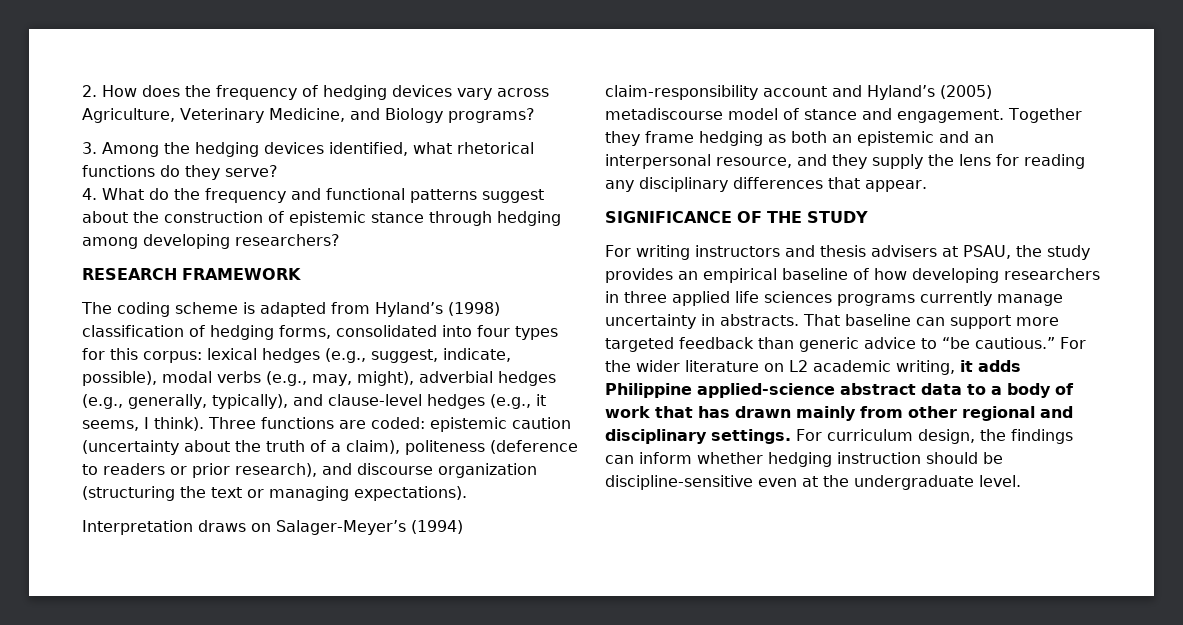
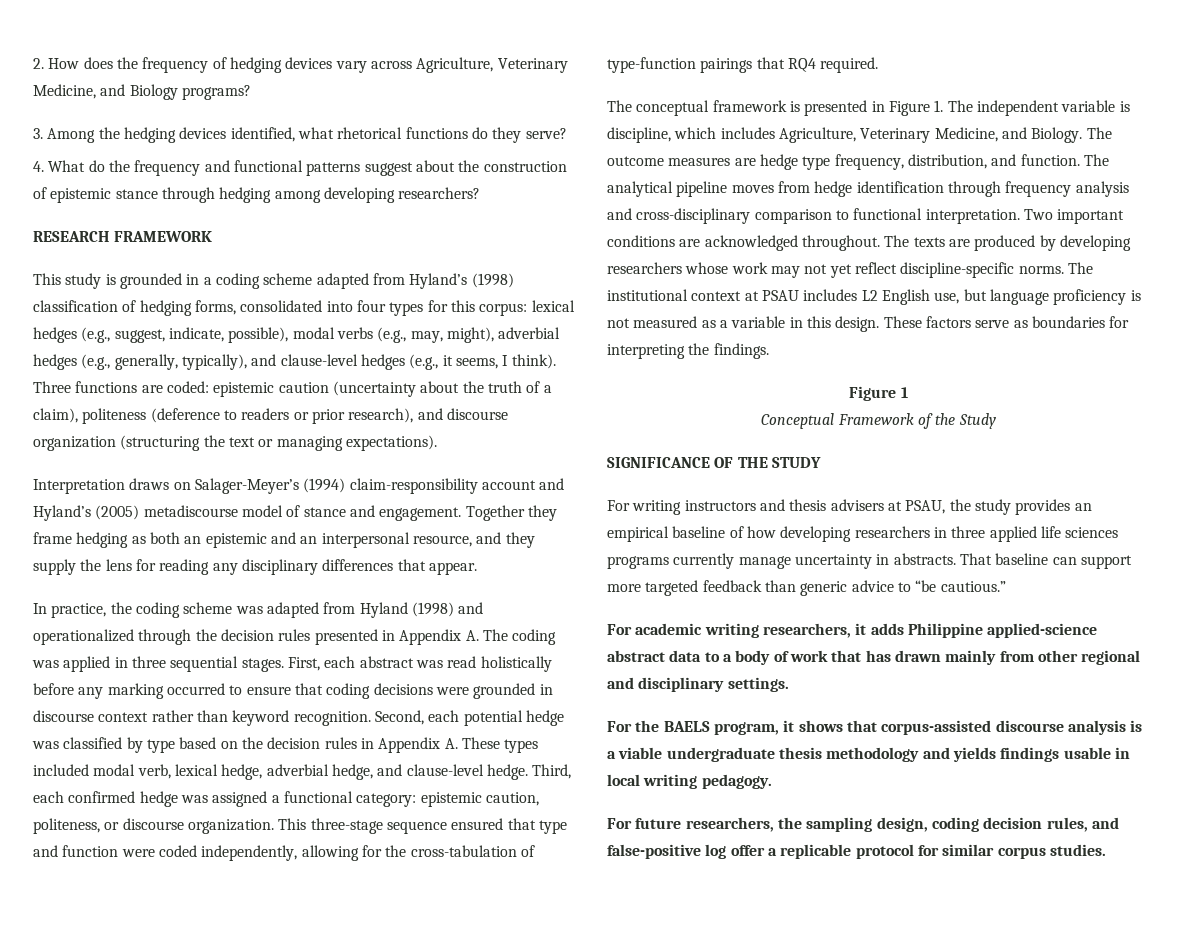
- The coding scheme is adapted from Hyland’s (1998) classification of hedging forms, consolidated into four types for this corpus: lexical hedges (e.g., suggest, indicate, possible), modal verbs (e.g., may, might), adverbial hedges (e.g., generally, typically), and clause-level hedges (e.g., it seems, I think).
+ This study is grounded in a coding scheme adapted from Hyland’s (1998) classification of hedging forms, consolidated into four types for this corpus: lexical hedges (e.g., suggest, indicate, possible), modal verbs (e.g., may, might), adverbial hedges (e.g., generally, typically), and clause-level hedges (e.g., it seems, I think).
+ In practice, the coding scheme was adapted from Hyland (1998) and operationalized through the decision rules presented in Appendix A. The coding was applied in three sequential stages. First, each abstract was read holistically before any marking occurred to ensure that coding decisions were grounded in discourse context rather than keyword recognition. Second, each potential hedge was classified by type based on the decision rules in Appendix A. These types included modal verb, lexical hedge, adverbial hedge, and clause-level hedge. Third, each confirmed hedge was assigned a functional category: epistemic caution, politeness, or discourse organization. This three-stage sequence ensured that type and function were coded independently, allowing for the cross-tabulation of type-function pairings that RQ4 required.
+ The conceptual framework is presented in Figure 1. The independent variable is discipline, which includes Agriculture, Veterinary Medicine, and Biology. The outcome measures are hedge type frequency, distribution, and function. The analytical pipeline moves from hedge identification through frequency analysis and cross-disciplinary comparison to functional interpretation. Two important conditions are acknowledged throughout. The texts are produced by developing researchers whose work may not yet reflect discipline-specific norms. The institutional context at PSAU includes L2 English use, but language proficiency is not measured as a variable in this design. These factors serve as boundaries for interpreting the findings.
+ Figure 1
+ Conceptual Framework of the Study
- That baseline can support more targeted feedback than generic advice to “be cautious.” For the wider literature on L2 academic writing, it adds Philippine applied-science abstract data to a body of work that has drawn mainly from other regional and disciplinary settings. For curriculum design, the findings can inform whether hedging instruction should be discipline-sensitive even at the undergraduate level.
+ That baseline can support more targeted feedback than generic advice to “be cautious.”
+ For academic writing researchers, it adds Philippine applied-science abstract data to a body of work that has drawn mainly from other regional and disciplinary settings.
+ For the BAELS program, it shows that corpus-assisted discourse analysis is a viable undergraduate thesis methodology and yields findings usable in local writing pedagogy.
+ For future researchers, the sampling design, coding decision rules, and false-positive log offer a replicable protocol for similar corpus studies.

